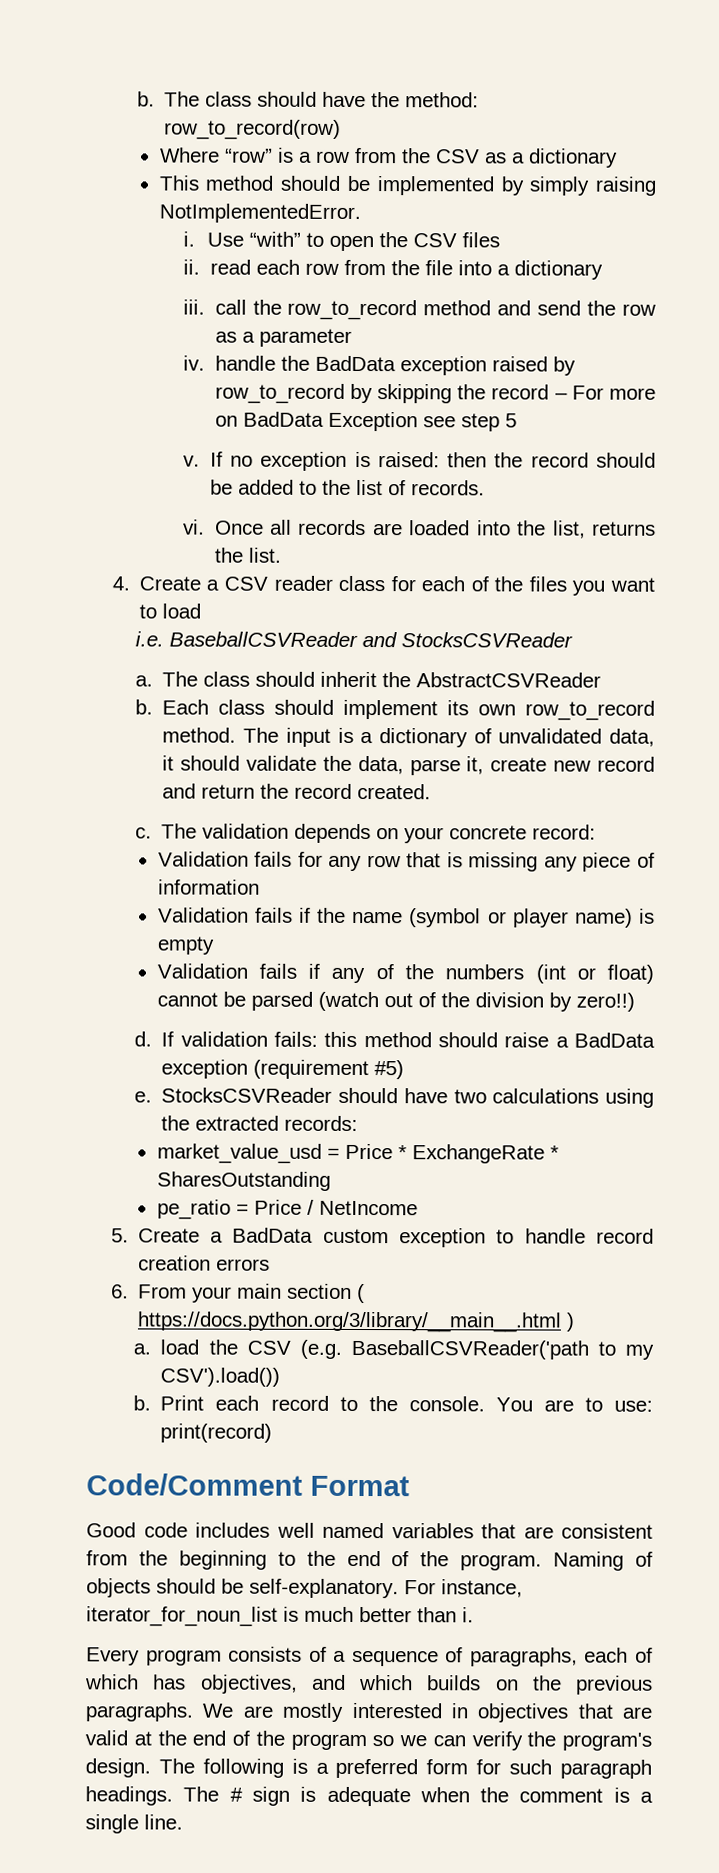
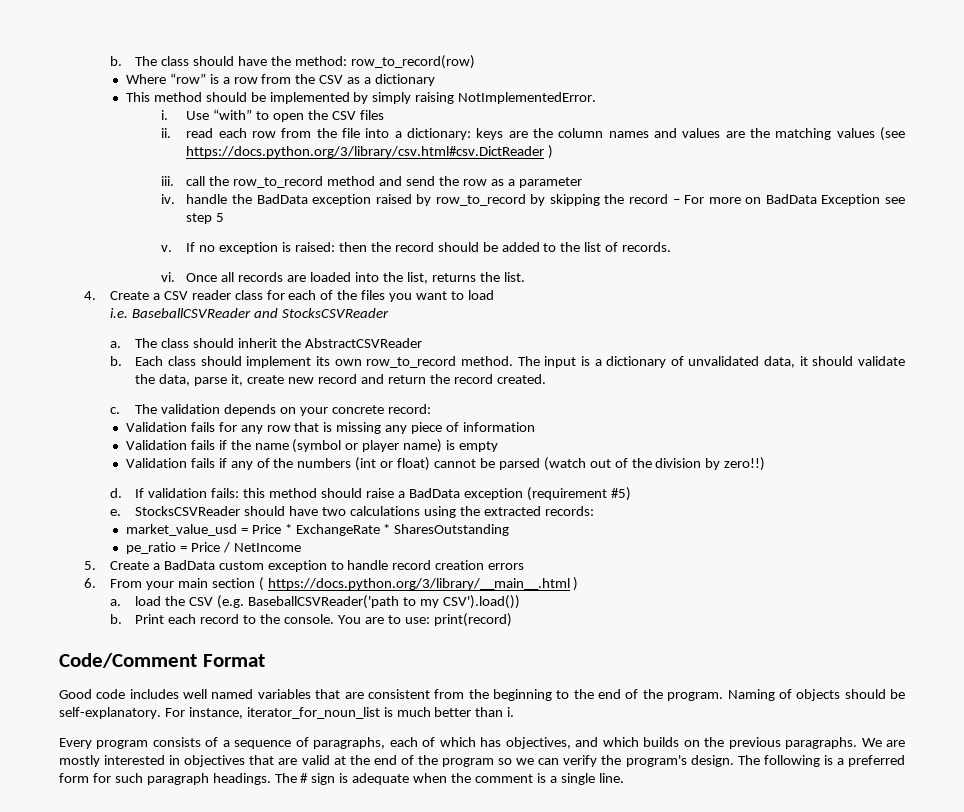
- ii. read each row from the file into a dictionary
+ ii. read each row from the file into a dictionary: keys are the column names and values are the matching values (see https://docs.python.org/3/library/csv.html#csv.DictReader )

